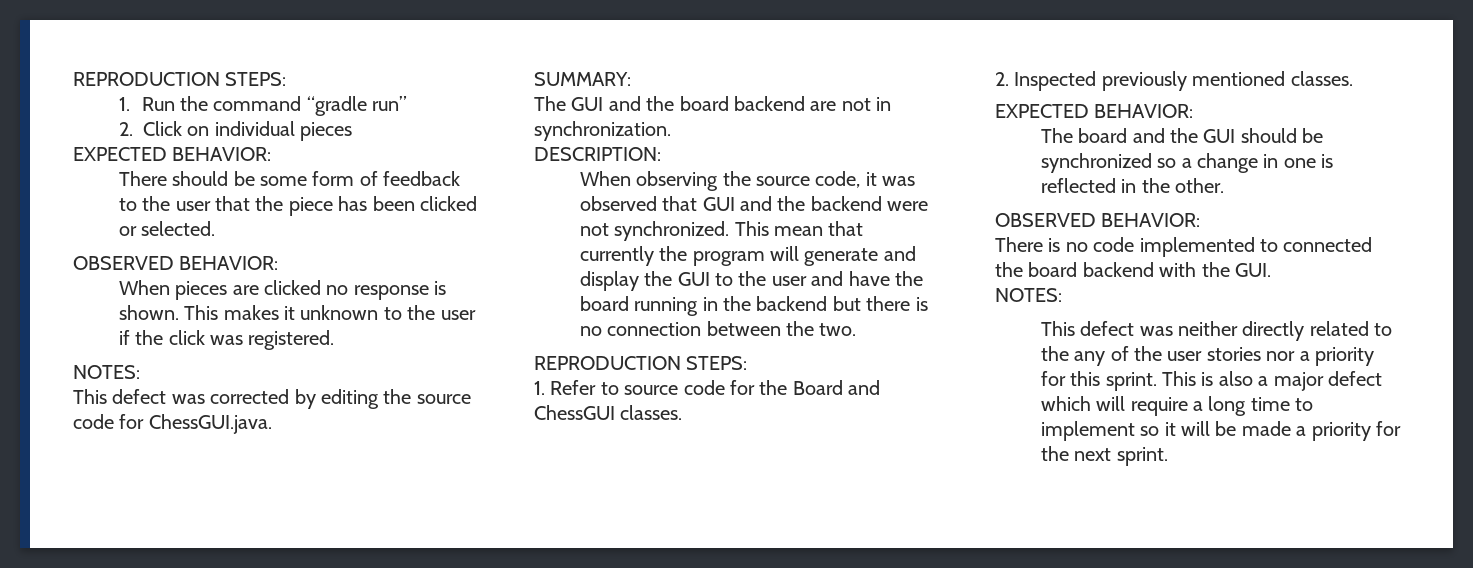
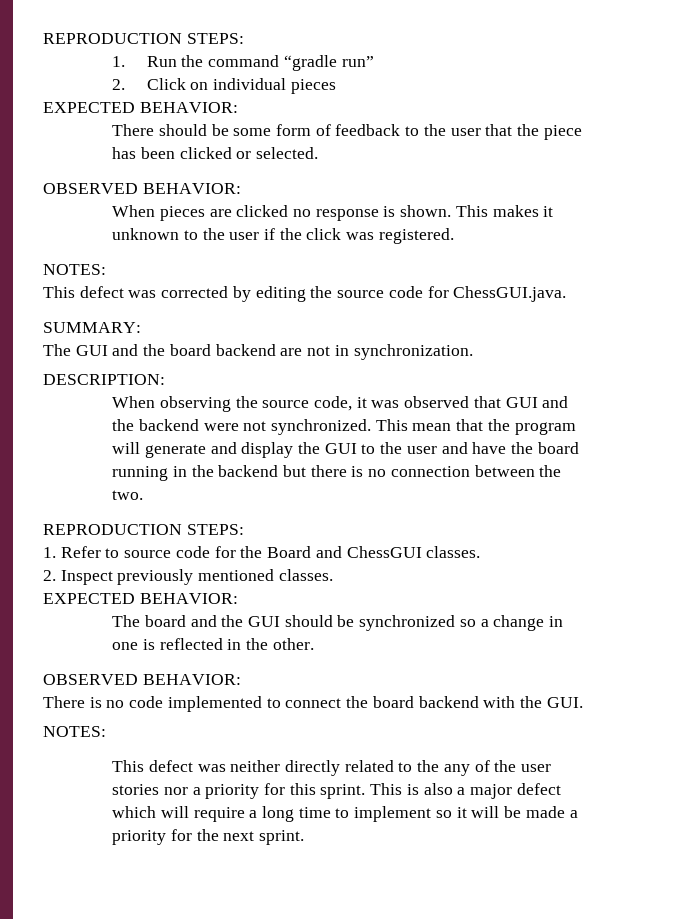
- This mean that currently the program will generate and display the GUI to the user and have the board running in the backend but there is no connection between the two.
+ This mean that the program will generate and display the GUI to the user and have the board running in the backend but there is no connection between the two.
- 2. Inspected previously mentioned classes.
+ 2. Inspect previously mentioned classes.
- There is no code implemented to connected the board backend with the GUI.
+ There is no code implemented to connect the board backend with the GUI.

